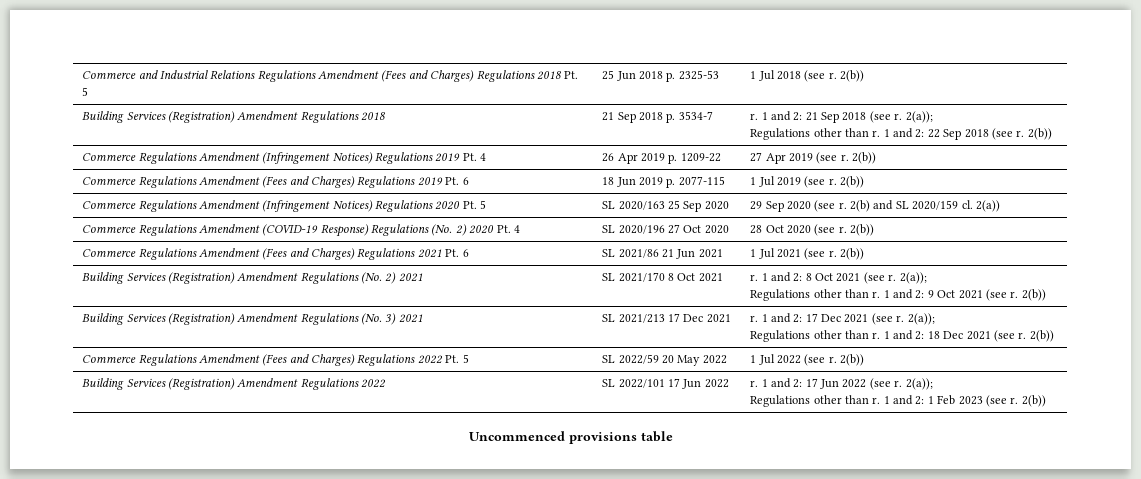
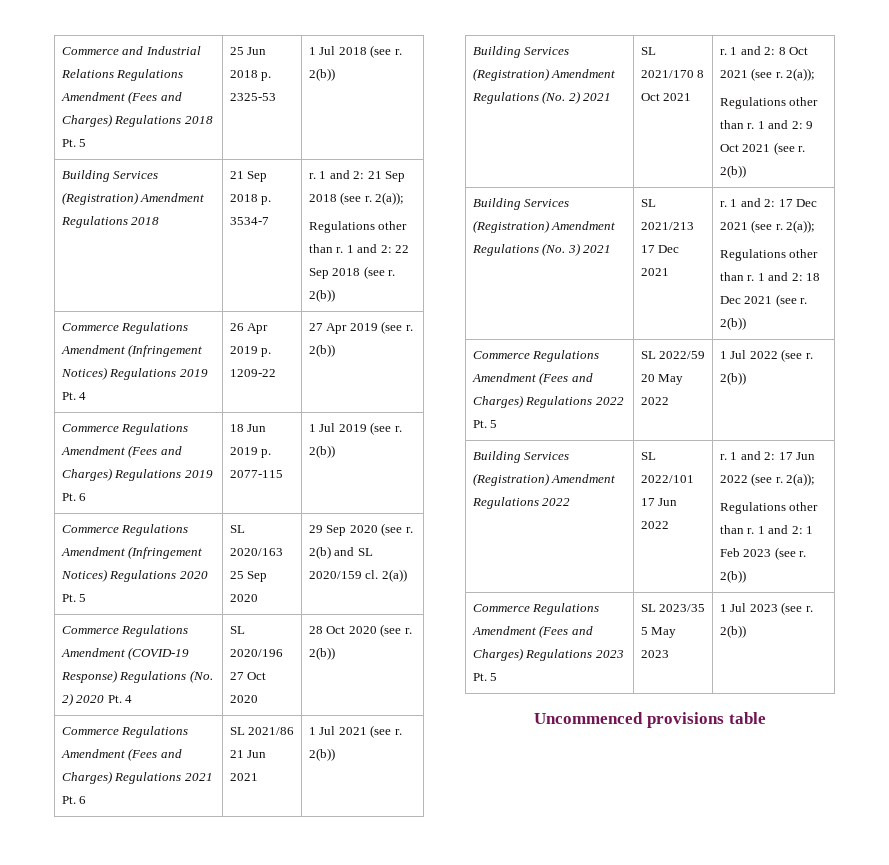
+ Commerce Regulations Amendment (Fees and Charges) Regulations 2023 Pt. 5 | SL 2023/35 5 May 2023 | 1 Jul 2023 (see r. 2(b))

